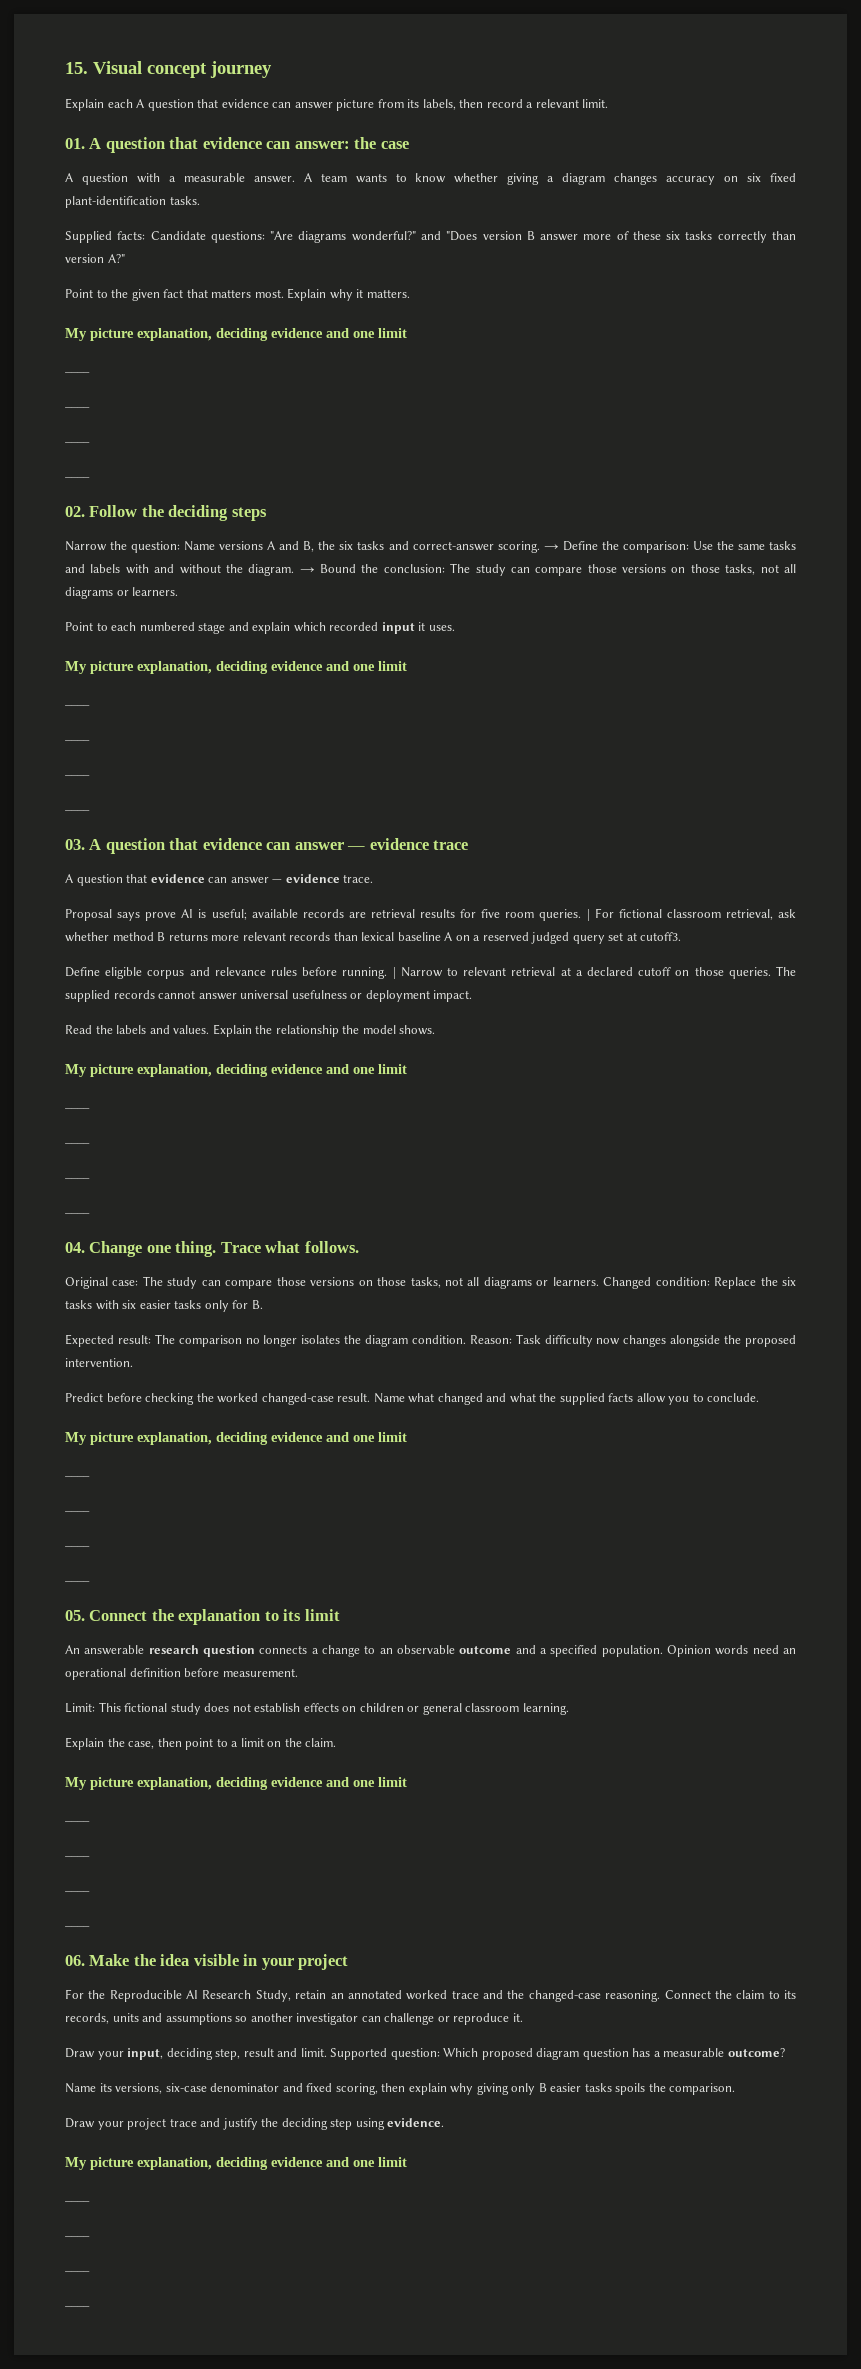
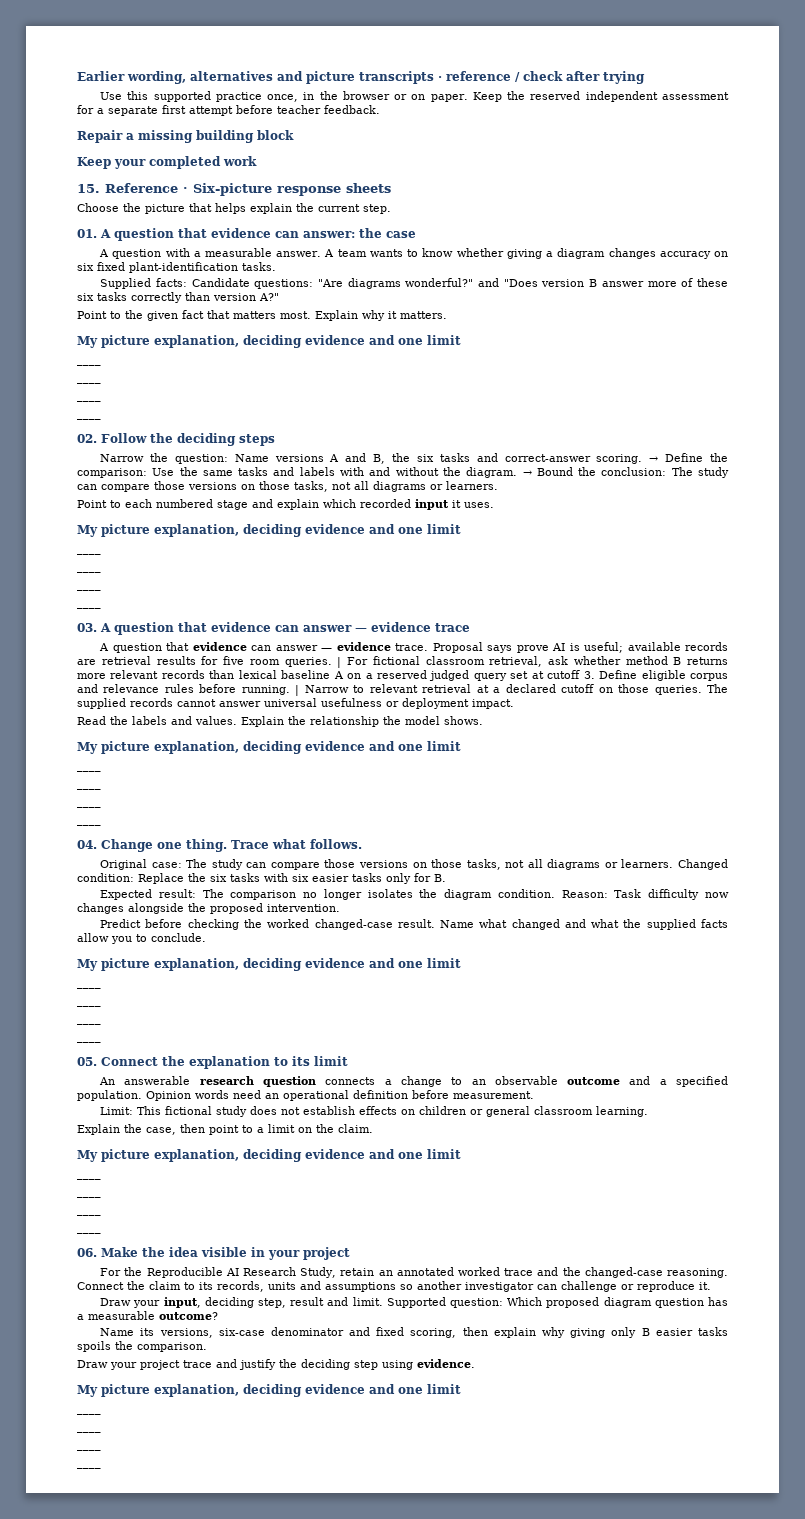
- 15. Visual concept journey
- Explain each A question that evidence can answer picture from its labels, then record a relevant limit.
+ Earlier wording, alternatives and picture transcripts · reference / check after trying
+ Use this supported practice once, in the browser or on paper. Keep the reserved independent assessment for a separate first attempt before teacher feedback.
+ Repair a missing building block
+ Keep your completed work
+ 15. Reference · Six-picture response sheets
+ Choose the picture that helps explain the current step.
- A question that evidence can answer — evidence trace.
- Proposal says prove AI is useful; available records are retrieval results for five room queries.
+ A question that evidence can answer — evidence trace. Proposal says prove AI is useful; available records are retrieval results for five room queries.
- | For fictional classroom retrieval, ask whether method B returns more relevant records than lexical baseline A on a reserved judged query set at cutoff3.
- Define eligible corpus and relevance rules before running.
+ | For fictional classroom retrieval, ask whether method B returns more relevant records than lexical baseline A on a reserved judged query set at cutoff 3. Define eligible corpus and relevance rules before running.

